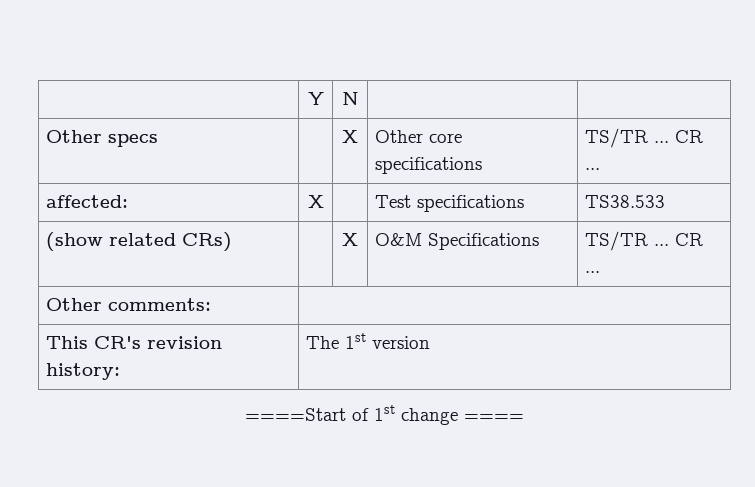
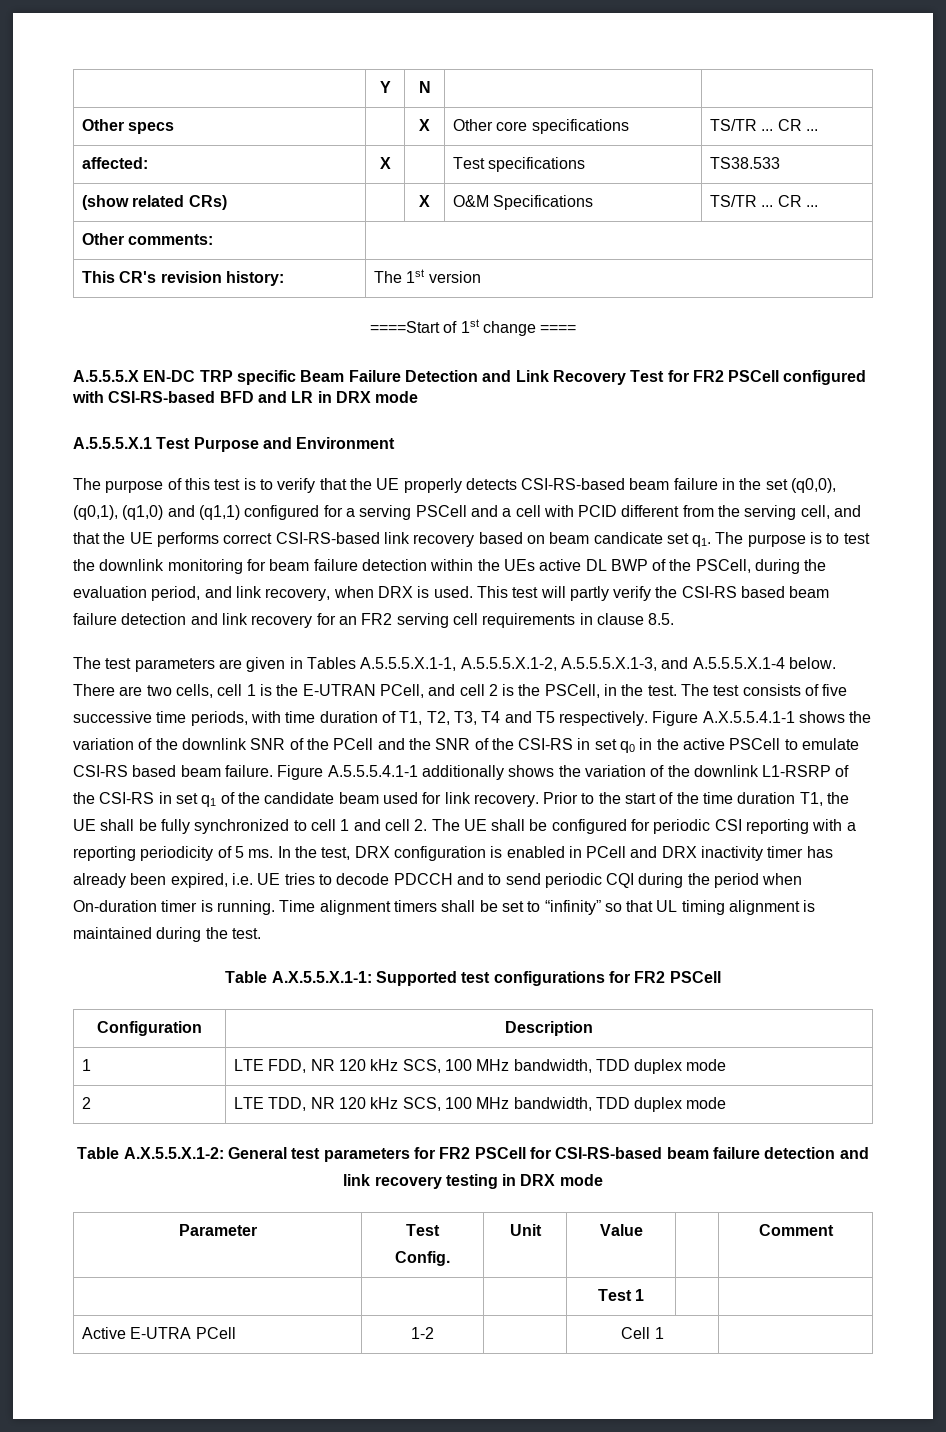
+ A.5.5.5.X EN-DC TRP specific Beam Failure Detection and Link Recovery Test for FR2 PSCell configured with CSI-RS-based BFD and LR in DRX mode
+ A.5.5.5.X.1 Test Purpose and Environment
+ The purpose of this test is to verify that the UE properly detects CSI-RS-based beam failure in the set (q0,0), (q0,1), (q1,0) and (q1,1) configured for a serving PSCell and a cell with PCID different from the serving cell, and that the UE performs correct CSI-RS-based link recovery based on beam candicate set q1. The purpose is to test the downlink monitoring for beam failure detection within the UEs active DL BWP of the PSCell, during the evaluation period, and link recovery, when DRX is used. This test will partly verify the CSI-RS based beam failure detection and link recovery for an FR2 serving cell requirements in clause 8.5.
+ The test parameters are given in Tables A.5.5.5.X.1-1, A.5.5.5.X.1-2, A.5.5.5.X.1-3, and A.5.5.5.X.1-4 below. There are two cells, cell 1 is the E-UTRAN PCell, and cell 2 is the PSCell, in the test. The test consists of five successive time periods, with time duration of T1, T2, T3, T4 and T5 respectively. Figure A.X.5.5.4.1-1 shows the variation of the downlink SNR of the PCell and the SNR of the CSI-RS in set q0 in the active PSCell to emulate CSI-RS based beam failure. Figure A.5.5.5.4.1-1 additionally shows the variation of the downlink L1-RSRP of the CSI-RS in set q1 of the candidate beam used for link recovery. Prior to the start of the time duration T1, the UE shall be fully synchronized to cell 1 and cell 2. The UE shall be configured for periodic CSI reporting with a reporting periodicity of 5 ms. In the test, DRX configuration is enabled in PCell and DRX inactivity timer has already been expired, i.e. UE tries to decode PDCCH and to send periodic CQI during the period when On-duration timer is running. Time alignment timers shall be set to “infinity” so that UL timing alignment is maintained during the test.
+ Table A.X.5.5.X.1-1: Supported test configurations for FR2 PSCell
+ Configuration | Description
+ 1 | LTE FDD, NR 120 kHz SCS, 100 MHz bandwidth, TDD duplex mode
+ 2 | LTE TDD, NR 120 kHz SCS, 100 MHz bandwidth, TDD duplex mode
+ Table A.X.5.5.X.1-2: General test parameters for FR2 PSCell for CSI-RS-based beam failure detection and link recovery testing in DRX mode
+ Parameter | Test
+ Config. | Unit | Value | | Comment
+ | | | Test 1 | |
+ Active E-UTRA PCell | 1-2 | | Cell 1 |

